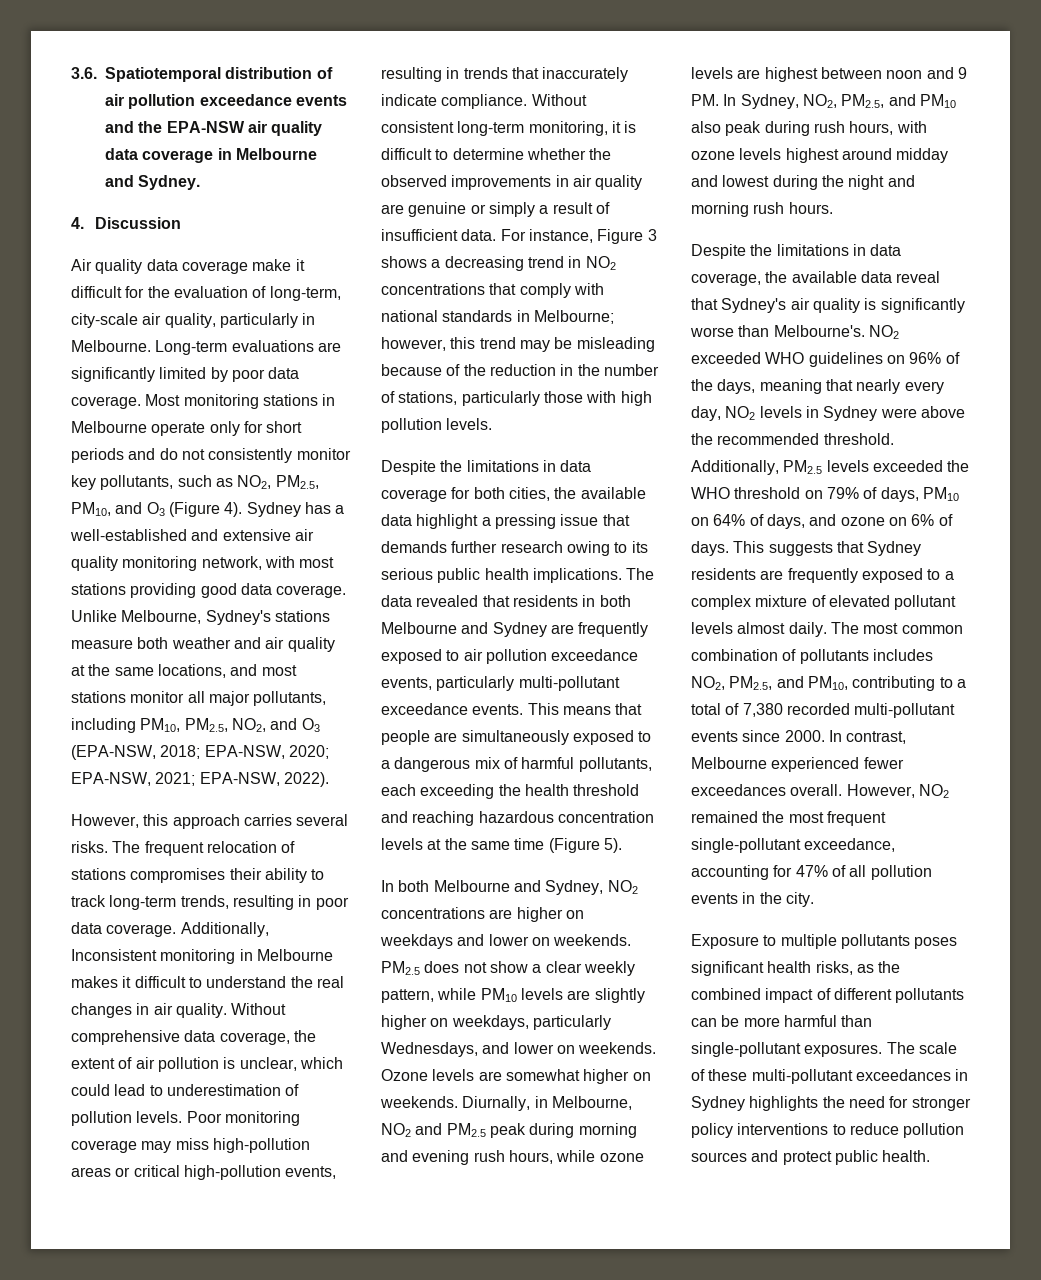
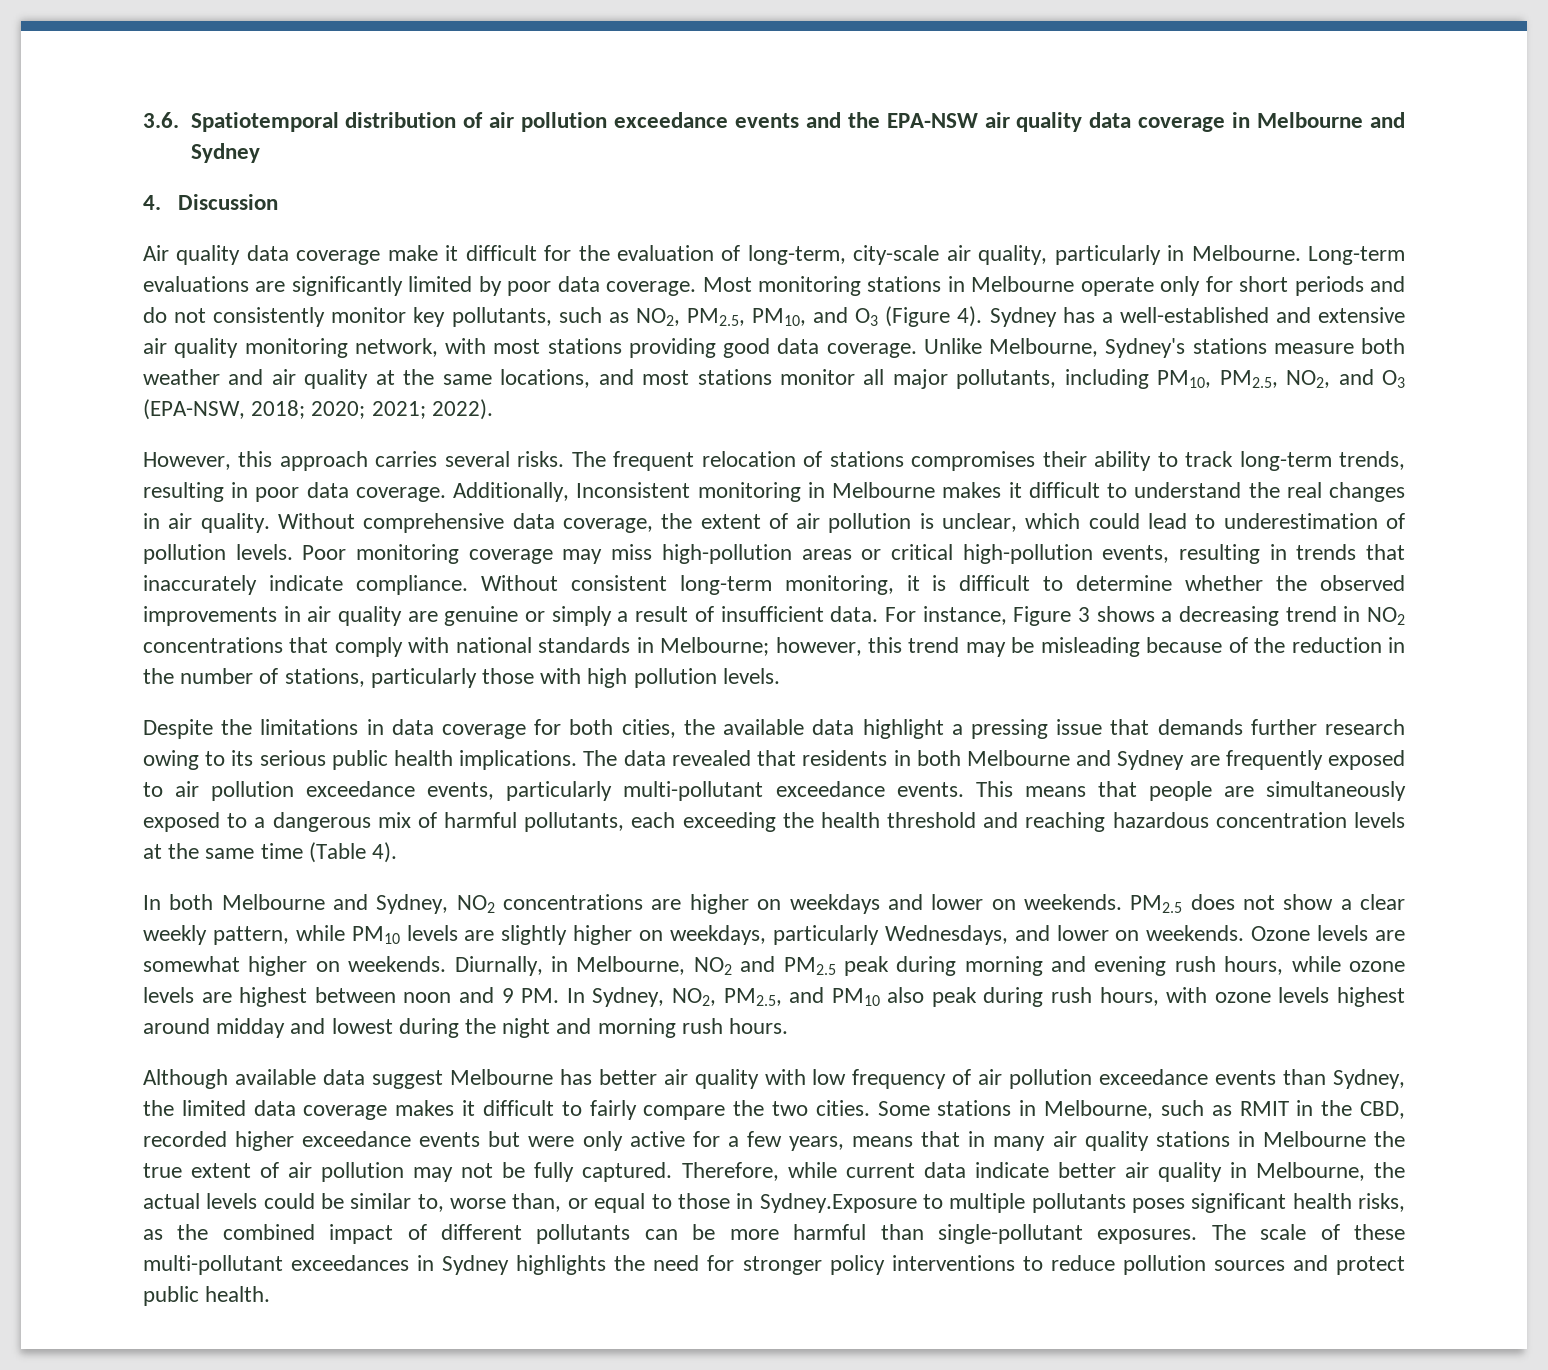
- 3.6. Spatiotemporal distribution of air pollution exceedance events and the EPA-NSW air quality data coverage in Melbourne and Sydney.
+ 3.6. Spatiotemporal distribution of air pollution exceedance events and the EPA-NSW air quality data coverage in Melbourne and Sydney
- Unlike Melbourne, Sydney's stations measure both weather and air quality at the same locations, and most stations monitor all major pollutants, including PM10, PM2.5, NO2, and O3 (EPA-NSW, 2018; EPA-NSW, 2020; EPA-NSW, 2021; EPA-NSW, 2022).
+ Unlike Melbourne, Sydney's stations measure both weather and air quality at the same locations, and most stations monitor all major pollutants, including PM10, PM2.5, NO2, and O3 (EPA-NSW, 2018; 2020; 2021; 2022).
- This means that people are simultaneously exposed to a dangerous mix of harmful pollutants, each exceeding the health threshold and reaching hazardous concentration levels at the same time (Figure 5).
+ This means that people are simultaneously exposed to a dangerous mix of harmful pollutants, each exceeding the health threshold and reaching hazardous concentration levels at the same time (Table 4).
- Despite the limitations in data coverage, the available data reveal that Sydney's air quality is significantly worse than Melbourne's. NO2 exceeded WHO guidelines on 96% of the days, meaning that nearly every day, NO2 levels in Sydney were above the recommended threshold. Additionally, PM2.5 levels exceeded the WHO threshold on 79% of days, PM10 on 64% of days, and ozone on 6% of days. This suggests that Sydney residents are frequently exposed to a complex mixture of elevated pollutant levels almost daily. The most common combination of pollutants includes NO2, PM2.5, and PM10, contributing to a total of 7,380 recorded multi-pollutant events since 2000. In contrast, Melbourne experienced fewer exceedances overall. However, NO2 remained the most frequent single-pollutant exceedance, accounting for 47% of all pollution events in the city.
- Exposure to multiple pollutants poses significant health risks, as the combined impact of different pollutants can be more harmful than single-pollutant exposures.
+ Although available data suggest Melbourne has better air quality with low frequency of air pollution exceedance events than Sydney, the limited data coverage makes it difficult to fairly compare the two cities. Some stations in Melbourne, such as RMIT in the CBD, recorded higher exceedance events but were only active for a few years, means that in many air quality stations in Melbourne the true extent of air pollution may not be fully captured. Therefore, while current data indicate better air quality in Melbourne, the actual levels could be similar to, worse than, or equal to those in Sydney.Exposure to multiple pollutants poses significant health risks, as the combined impact of different pollutants can be more harmful than single-pollutant exposures.

